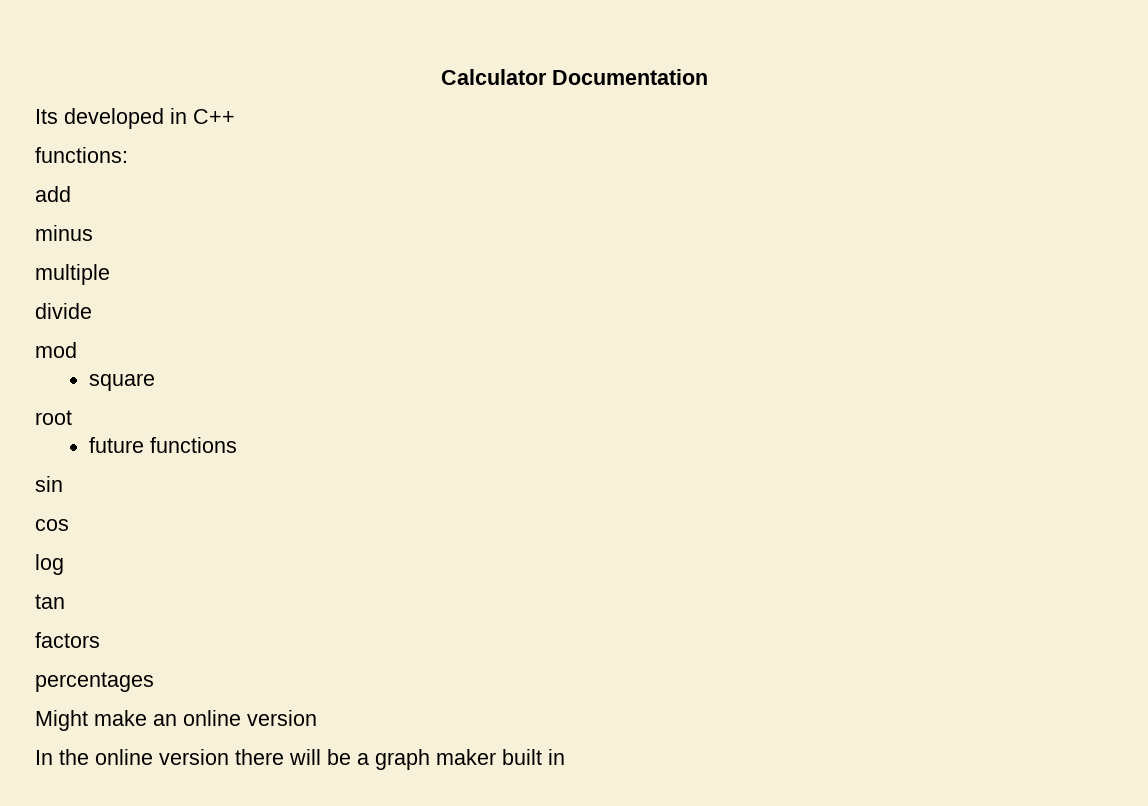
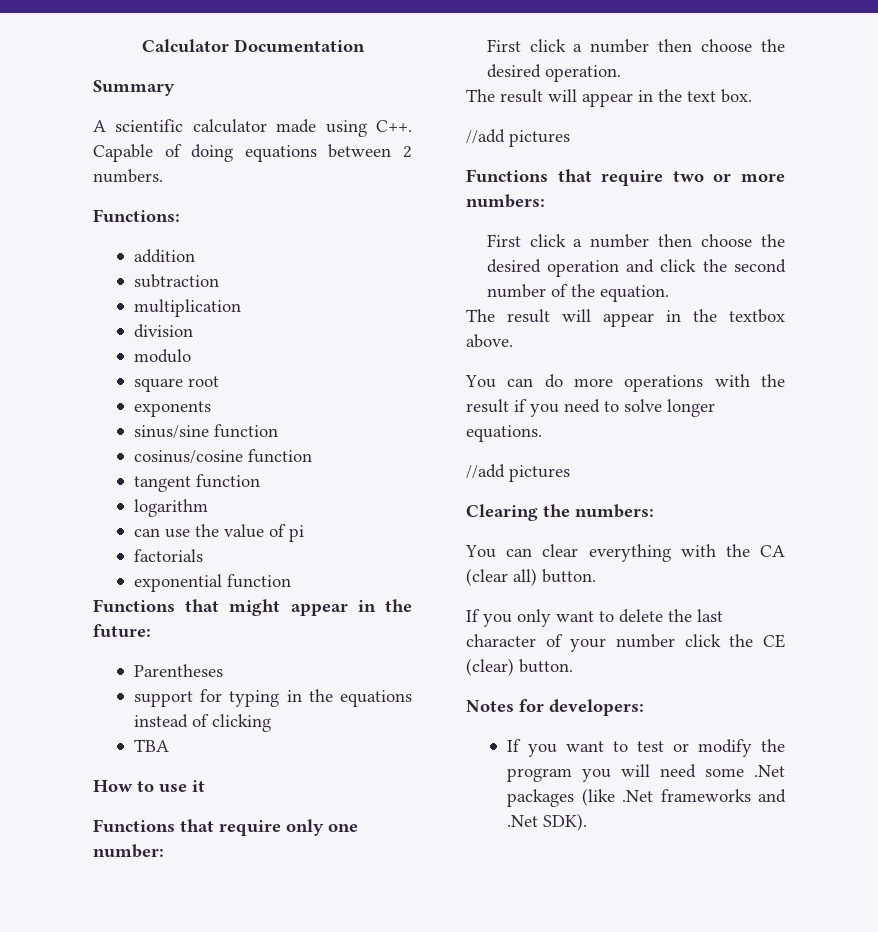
- Its developed in C++
- functions:
- add
- minus
- multiple
- divide
- mod
+ Summary
+ A scientific calculator made using C++. Capable of doing equations between 2 numbers.
+ Functions:
+ addition
+ subtraction
+ multiplication
+ division
+ modulo
- square
- root
+ square root
- future functions
- sin
- cos
- log
- tan
- factors
- percentages
- Might make an online version
- In the online version there will be a graph maker built in
+ exponents
+ sinus/sine function
+ cosinus/cosine function
+ tangent function
+ logarithm
+ can use the value of pi
+ factorials
+ exponential function
+ Functions that might appear in the future:
+ Parentheses
+ support for typing in the equations instead of clicking
+ TBA
+ How to use it
+ Functions that require only one number:
+ First click a number then choose the desired operation.
+ The result will appear in the text box.
+ //add pictures
+ Functions that require two or more numbers:
+ First click a number then choose the desired operation and click the second number of the equation.
+ The result will appear in the textbox above.
+ You can do more operations with the result if you need to solve longer equations.
+ //add pictures
+ Clearing the numbers:
+ You can clear everything with the CA (clear all) button.
+ If you only want to delete the last character of your number click the CE (clear) button.
+ Notes for developers:
+ If you want to test or modify the program you will need some .Net packages (like .Net frameworks and .Net SDK).

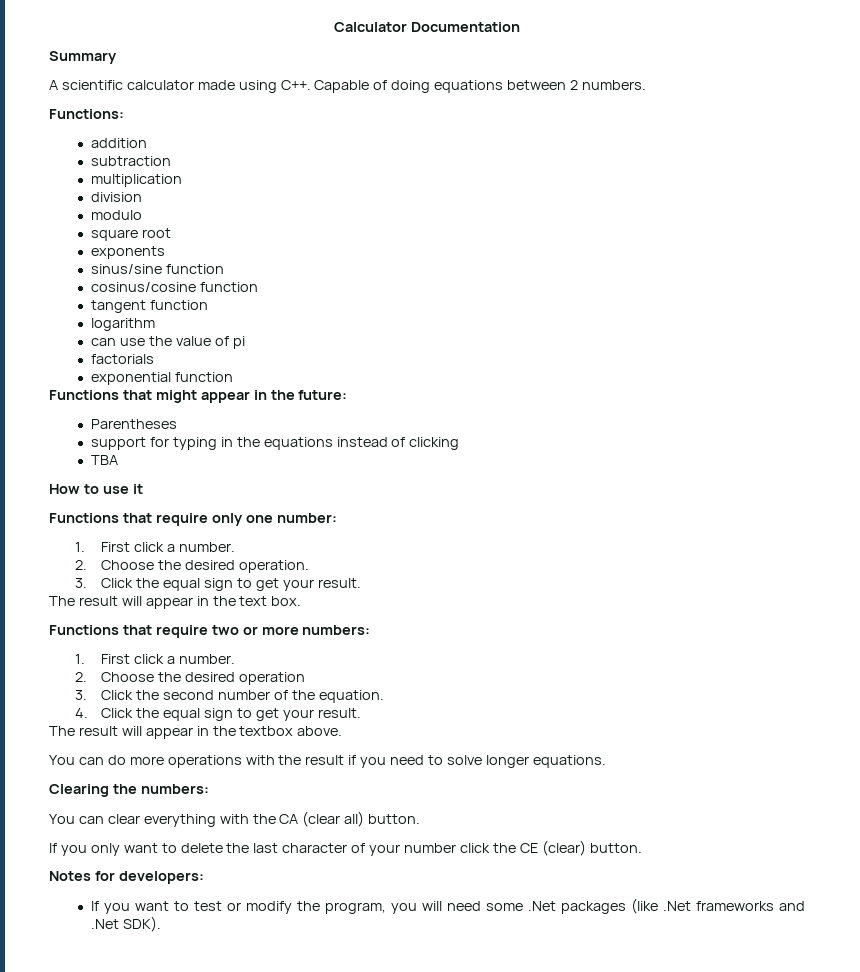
  Functions that require only one number:
- First click a number then choose the desired operation.
+ 1. First click a number.
+ 2. Choose the desired operation.
+ 3. Click the equal sign to get your result.
  The result will appear in the text box.
- //add pictures
  Functions that require two or more numbers:
- First click a number then choose the desired operation and click the second number of the equation.
+ 1. First click a number.
+ 2. Choose the desired operation
+ 3. Click the second number of the equation.
+ 4. Click the equal sign to get your result.
  You can do more operations with the result if you need to solve longer equations.
- //add pictures
- If you want to test or modify the program you will need some .Net packages (like .Net frameworks and .Net SDK).
+ If you want to test or modify the program, you will need some .Net packages (like .Net frameworks and .Net SDK).

